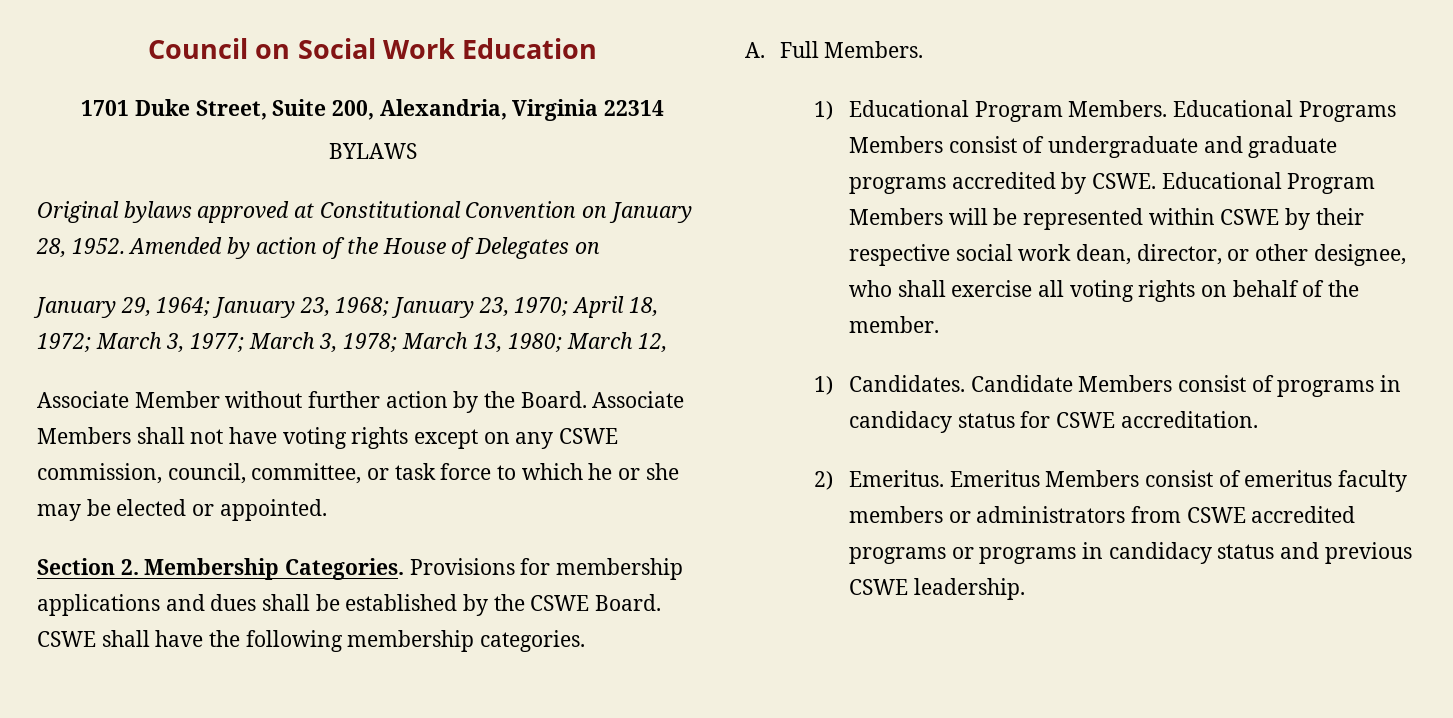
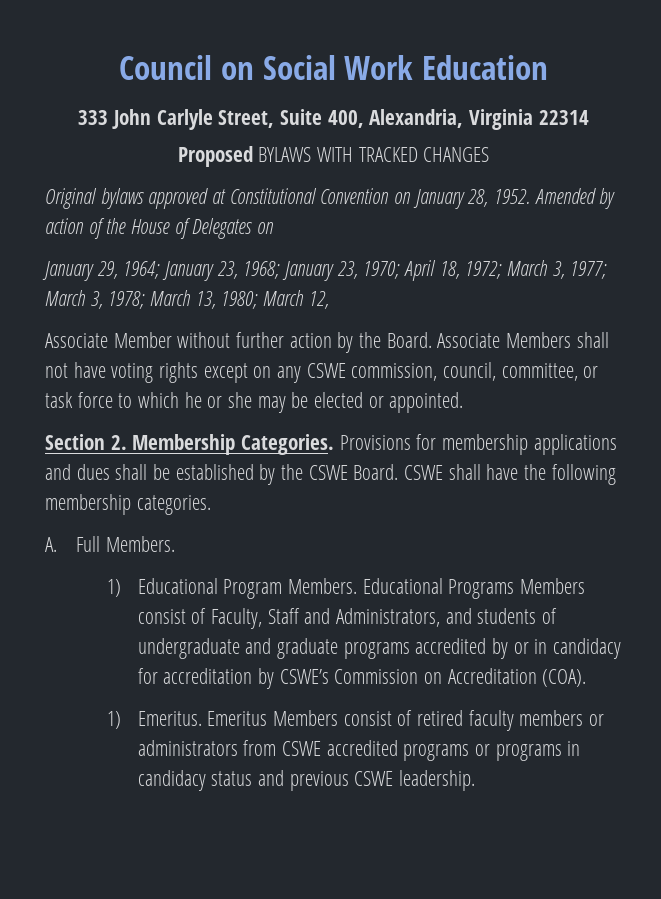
- 1701 Duke Street, Suite 200, Alexandria, Virginia 22314
+ 333 John Carlyle Street, Suite 400, Alexandria, Virginia 22314
- BYLAWS
+ Proposed BYLAWS WITH TRACKED CHANGES
- Educational Programs Members consist of undergraduate and graduate programs accredited by CSWE. Educational Program Members will be represented within CSWE by their respective social work dean, director, or other designee, who shall exercise all voting rights on behalf of the member.
- 1) Candidates. Candidate Members consist of programs in candidacy status for CSWE accreditation.
- 2) Emeritus.
+ Educational Programs Members consist of Faculty, Staff and Administrators, and students of undergraduate and graduate programs accredited by or in candidacy for accreditation by CSWE’s Commission on Accreditation (COA).
+ 1) Emeritus.
- Emeritus Members consist of emeritus faculty members or administrators from CSWE accredited programs or programs in candidacy status and previous CSWE leadership.
+ Emeritus Members consist of retired faculty members or administrators from CSWE accredited programs or programs in candidacy status and previous CSWE leadership.

